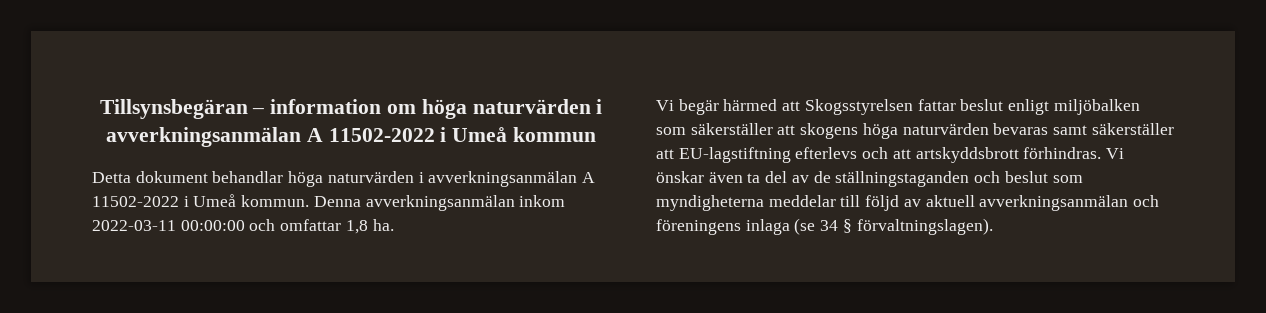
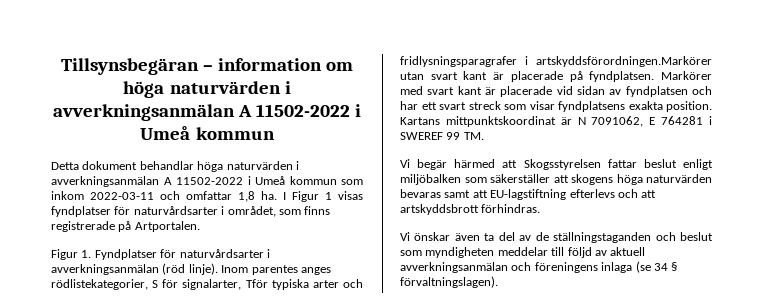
- Detta dokument behandlar höga naturvärden i avverkningsanmälan A 11502-2022 i Umeå kommun. Denna avverkningsanmälan inkom 2022-03-11 00:00:00 och omfattar 1,8 ha.
+ Detta dokument behandlar höga naturvärden i avverkningsanmälan A 11502-2022 i Umeå kommun som inkom 2022-03-11 och omfattar 1,8 ha. I Figur 1 visas fyndplatser för naturvårdsarter i området, som finns registrerade på Artportalen.
+ Figur 1. Fyndplatser för naturvårdsarter i avverkningsanmälan (röd linje). Inom parentes anges rödlistekategorier, S för signalarter, Tför typiska arter och fridlysningsparagrafer i artskyddsförordningen.Markörer utan svart kant är placerade på fyndplatsen. Markörer med svart kant är placerade vid sidan av fyndplatsen och har ett svart streck som visar fyndplatsens exakta position. Kartans mittpunktskoordinat är N 7091062, E 764281 i SWEREF 99 TM.
- Vi begär härmed att Skogsstyrelsen fattar beslut enligt miljöbalken som säkerställer att skogens höga naturvärden bevaras samt säkerställer att EU-lagstiftning efterlevs och att artskyddsbrott förhindras. Vi önskar även ta del av de ställningstaganden och beslut som myndigheterna meddelar till följd av aktuell avverkningsanmälan och föreningens inlaga (se 34 § förvaltningslagen).
+ Vi begär härmed att Skogsstyrelsen fattar beslut enligt miljöbalken som säkerställer att skogens höga naturvärden bevaras samt att EU-lagstiftning efterlevs och att artskyddsbrott förhindras.
+ Vi önskar även ta del av de ställningstaganden och beslut som myndigheten meddelar till följd av aktuell avverkningsanmälan och föreningens inlaga (se 34 § förvaltningslagen).

